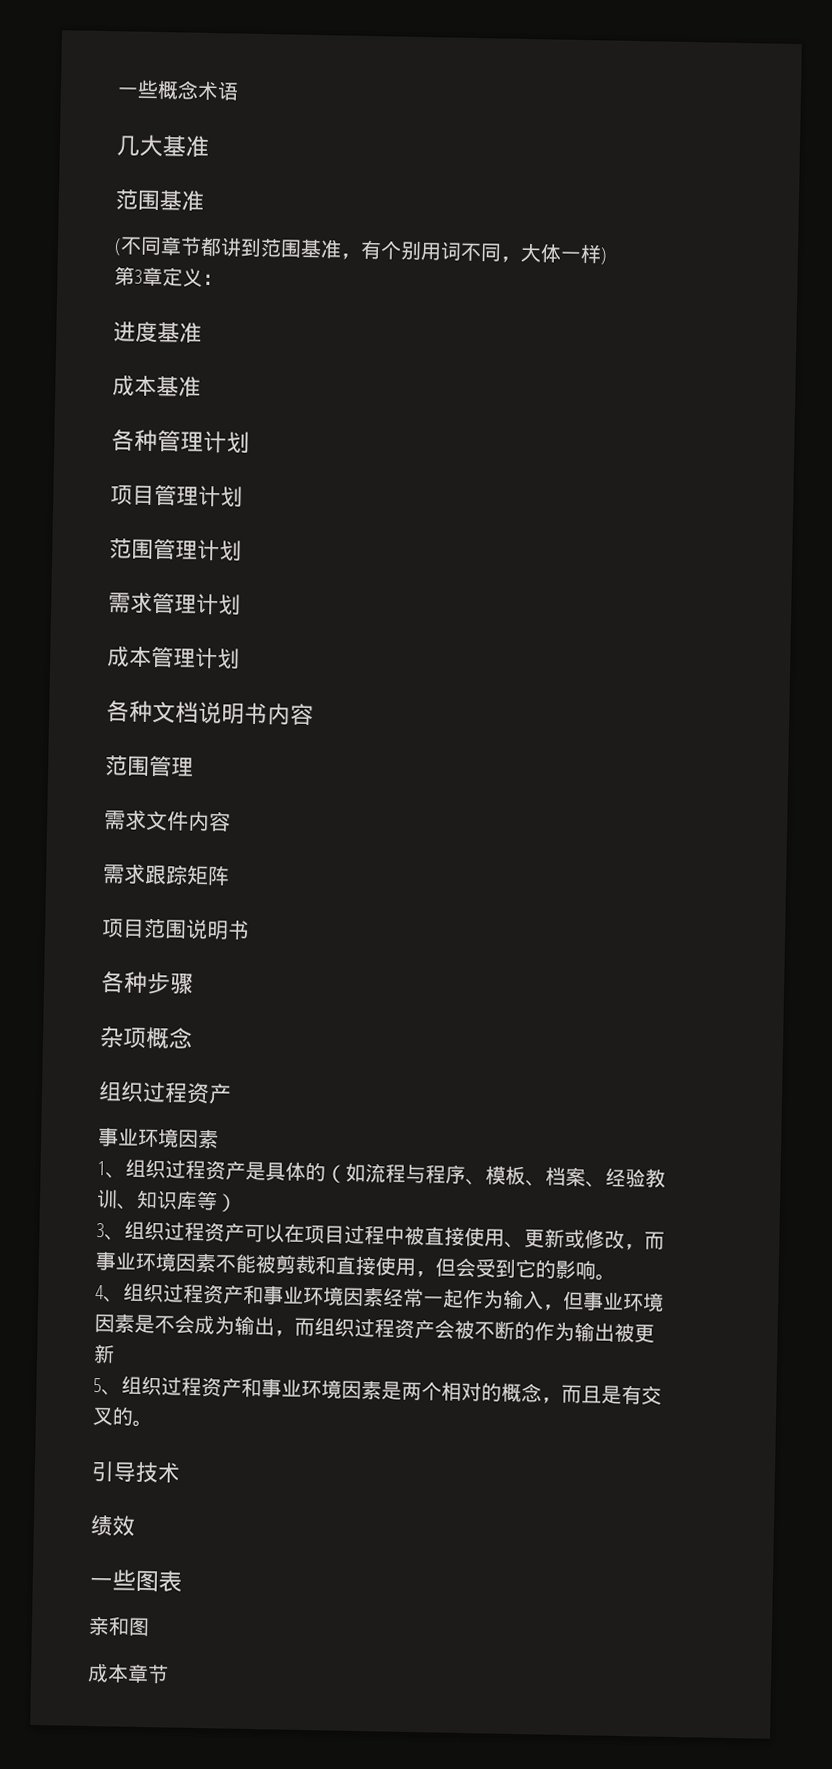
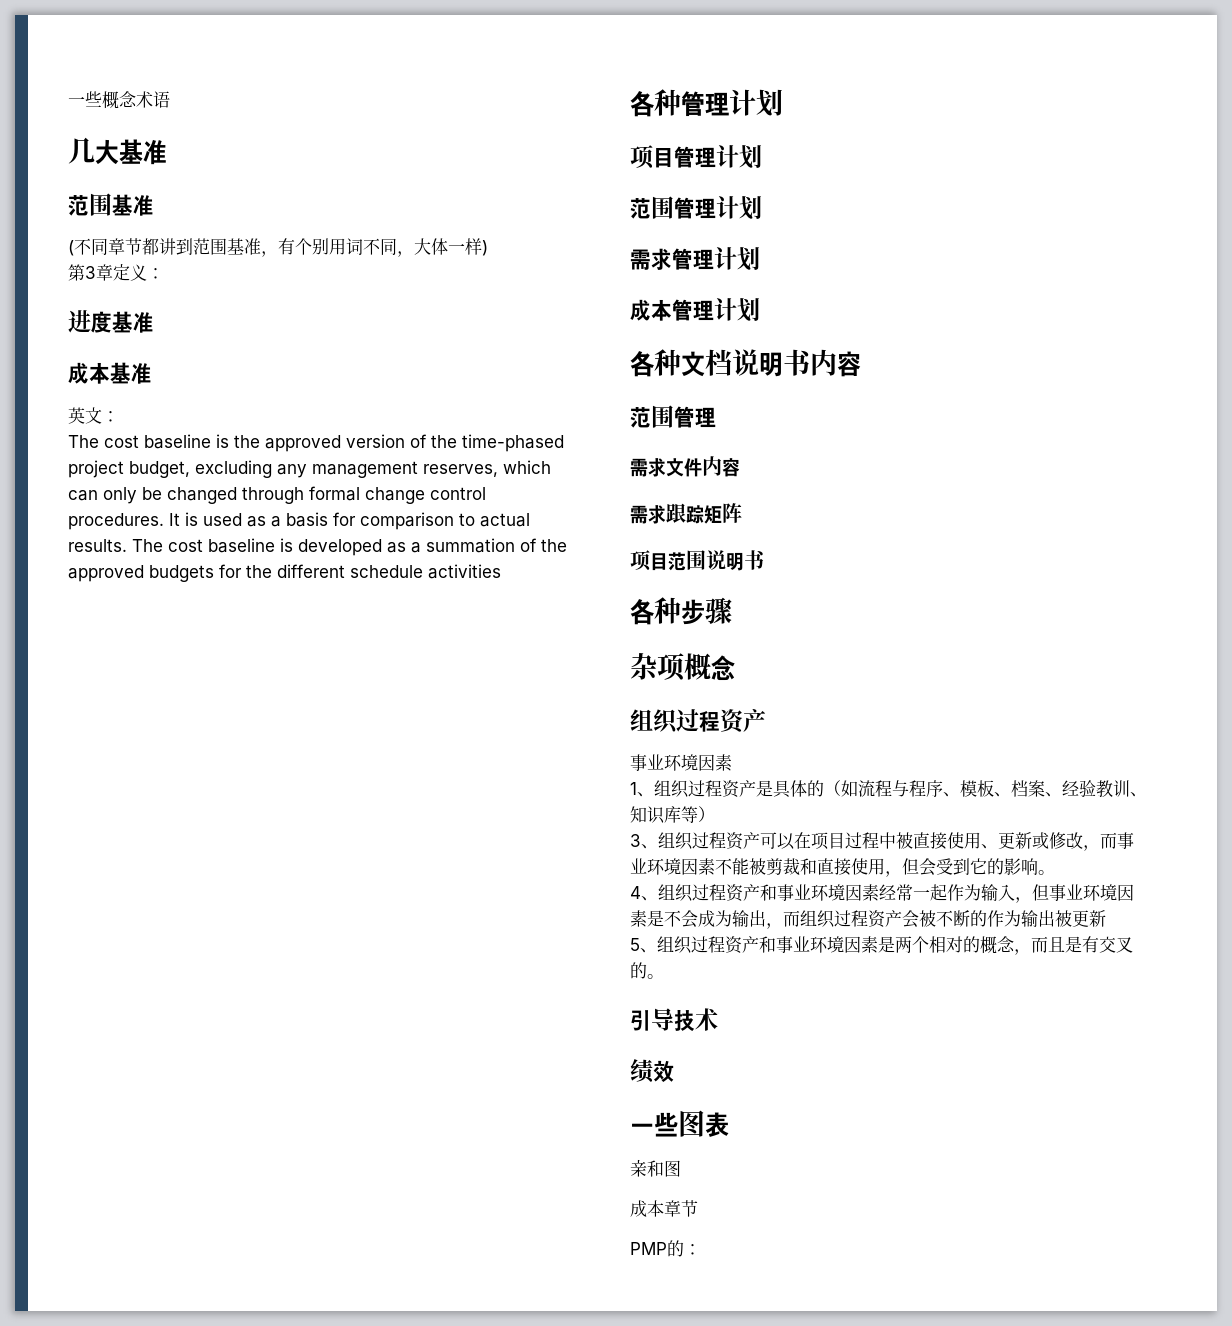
+ 英文：
+ The cost baseline is the approved version of the time-phased project budget, excluding any management reserves, which can only be changed through formal change control procedures. It is used as a basis for comparison to actual results. The cost baseline is developed as a summation of the approved budgets for the different schedule activities
+ PMP的：

